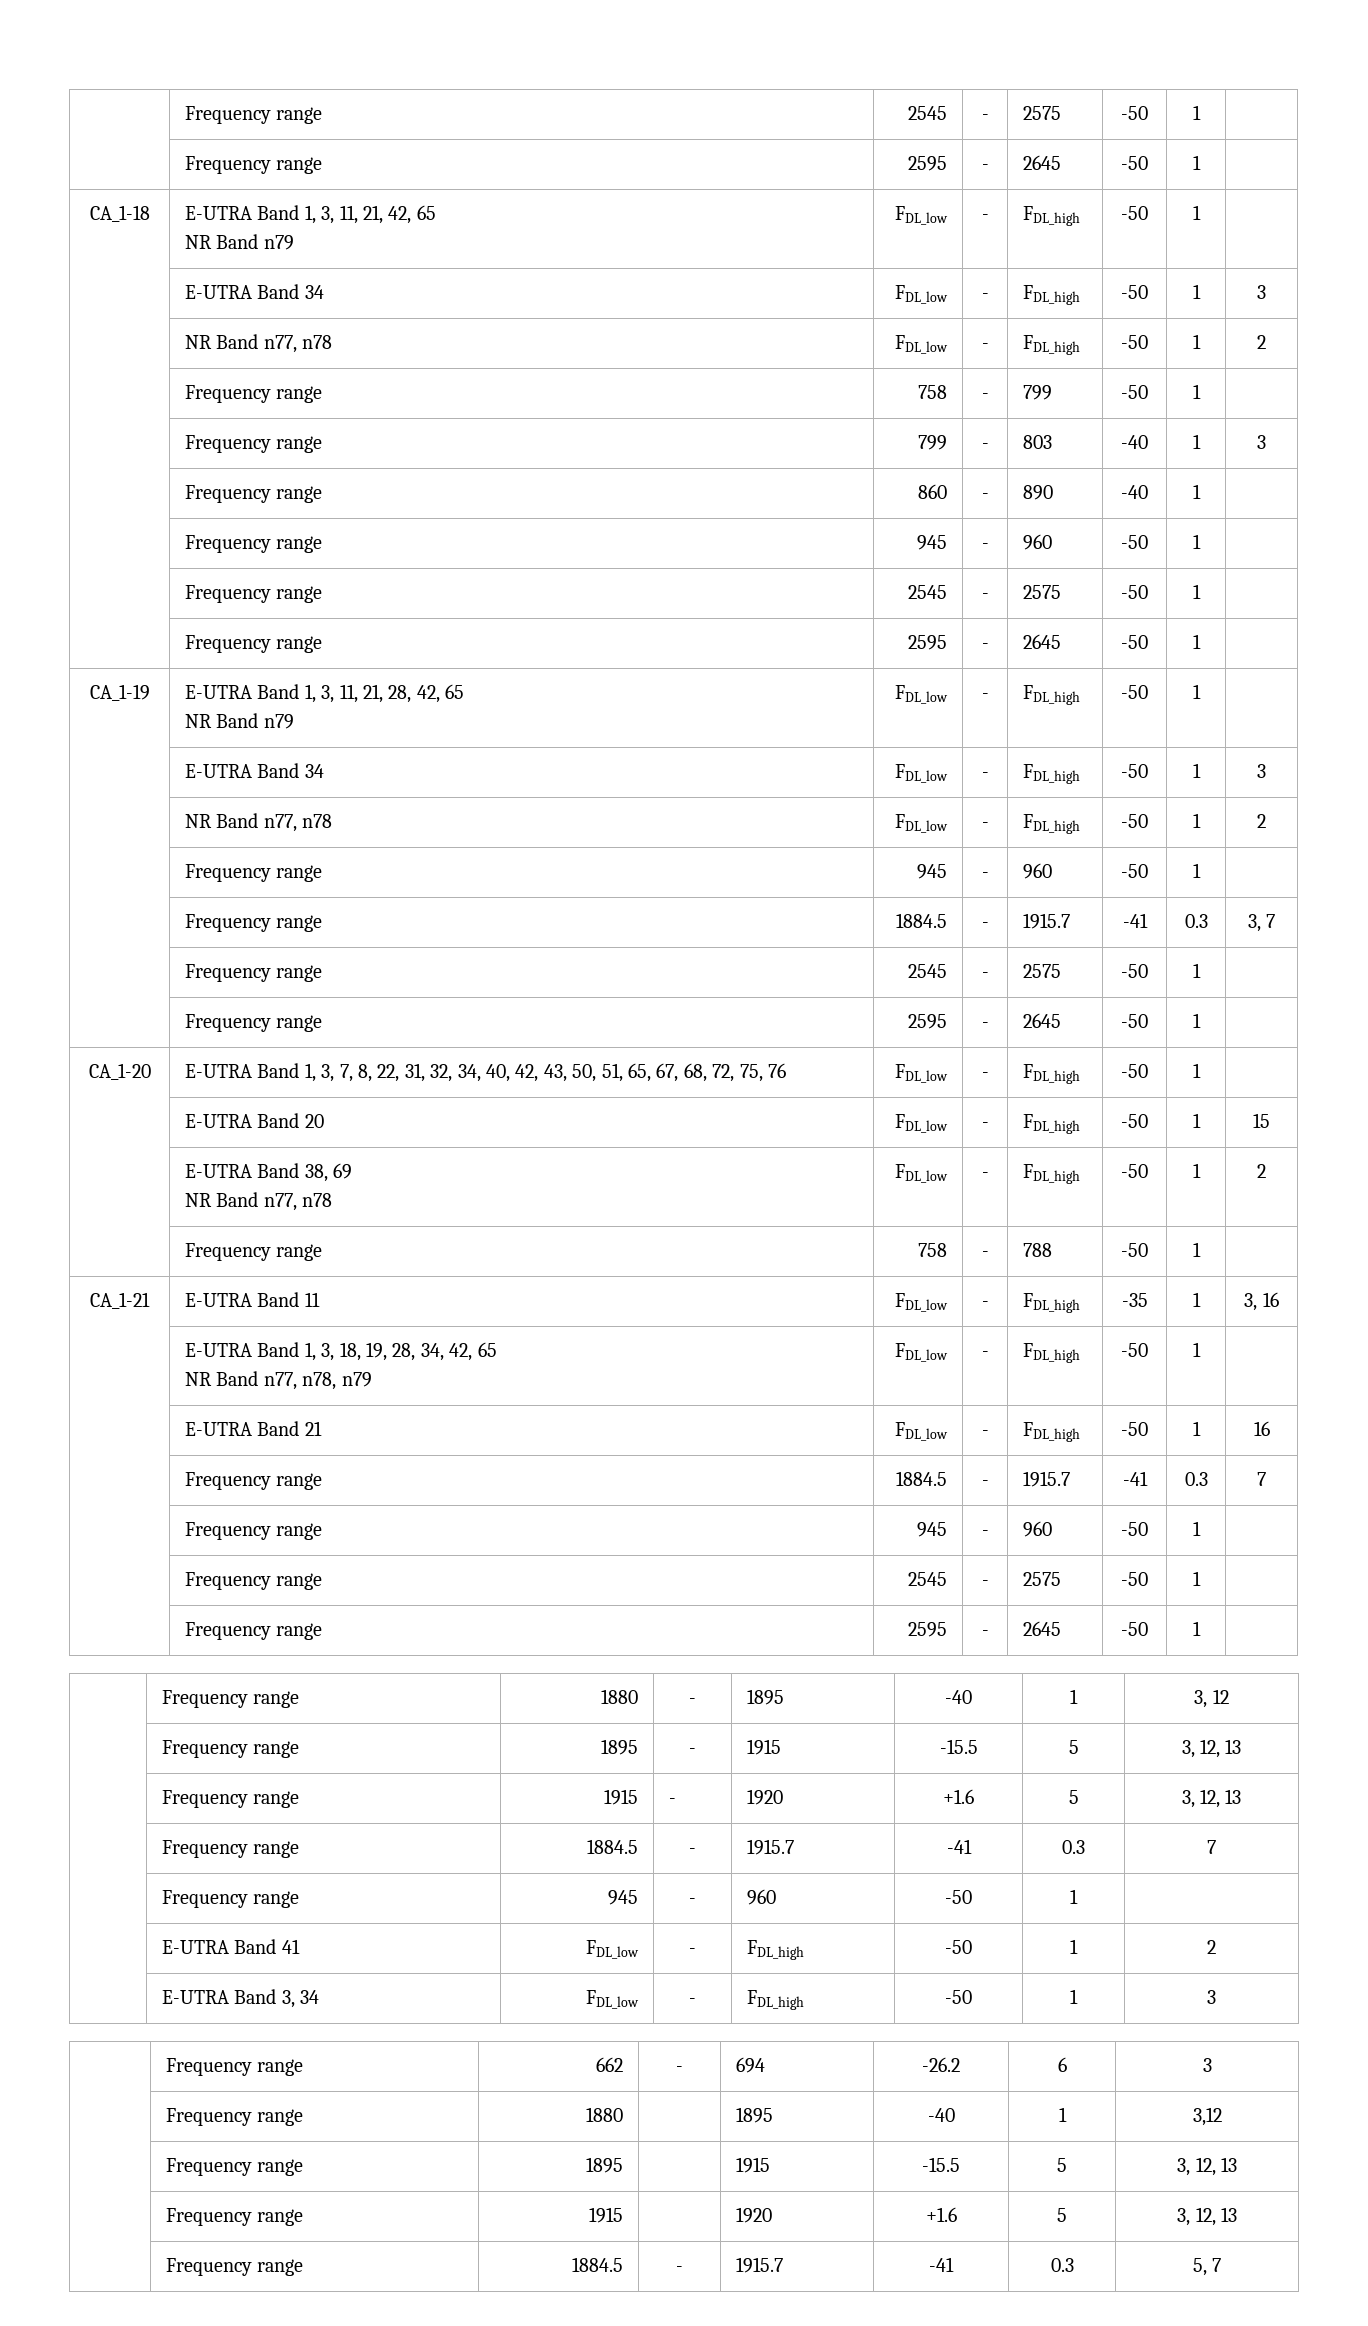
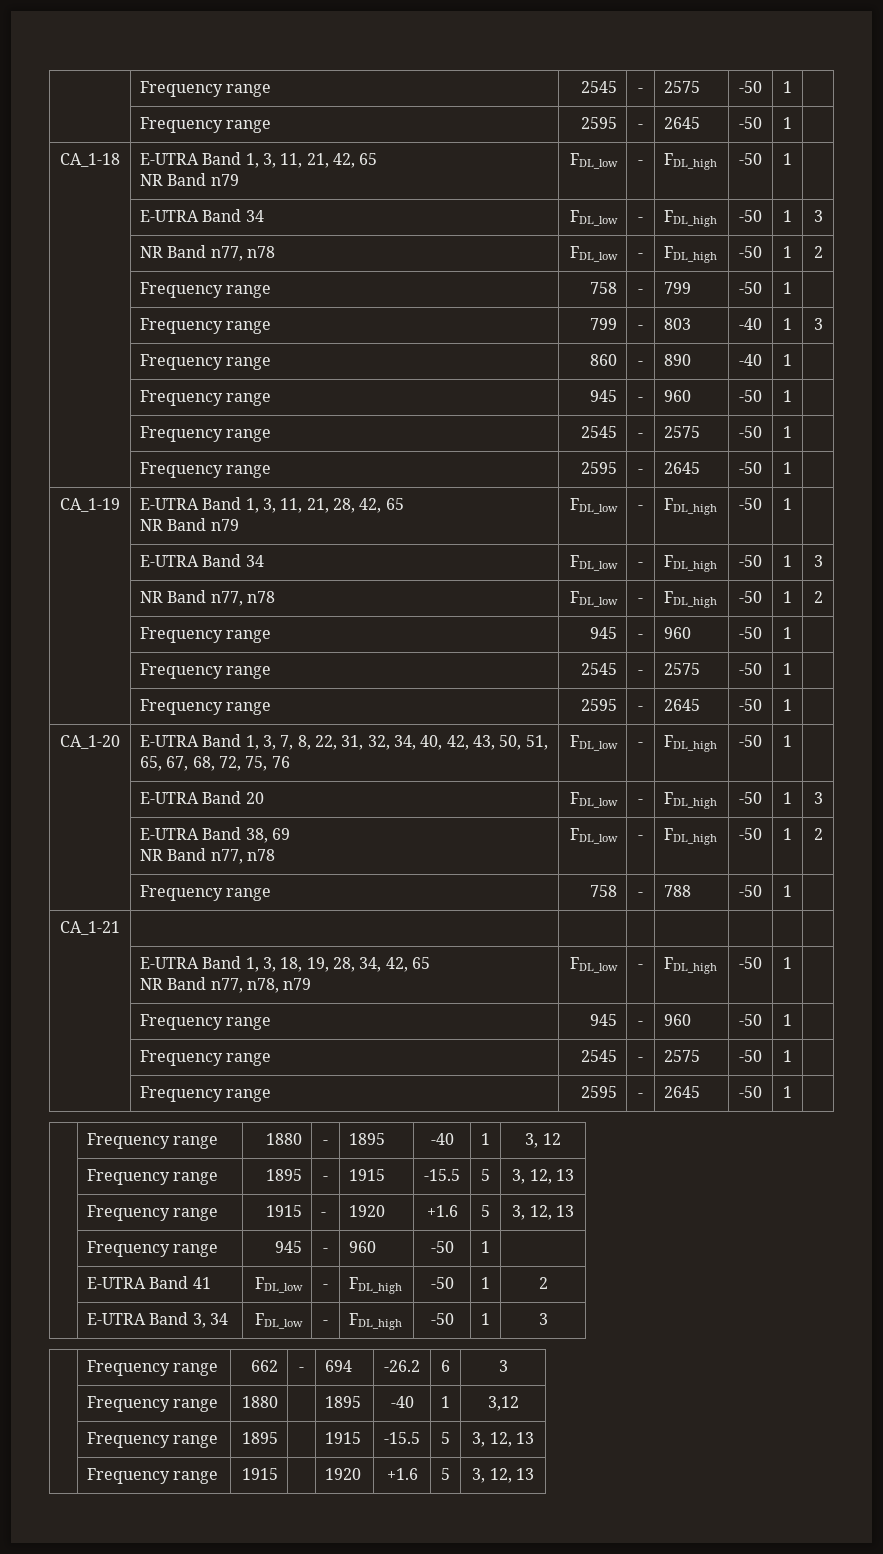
- | Frequency range | 1884.5 | - | 1915.7 | -41 | 0.3 | 3, 7
- | E-UTRA Band 20 | FDL_low | - | FDL_high | -50 | 1 | 15
+ | E-UTRA Band 20 | FDL_low | - | FDL_high | -50 | 1 | 3
- CA_1-21 | E-UTRA Band 11 | FDL_low | - | FDL_high | -35 | 1 | 3, 16
+ CA_1-21 | | | | | | |
- | E-UTRA Band 21 | FDL_low | - | FDL_high | -50 | 1 | 16
- | Frequency range | 1884.5 | - | 1915.7 | -41 | 0.3 | 7
  | Frequency range | 1915 | - | 1920 | +1.6 | 5 | 3, 12, 13
- | Frequency range | 1884.5 | - | 1915.7 | -41 | 0.3 | 7
- | Frequency range | 1884.5 | - | 1915.7 | -41 | 0.3 | 5, 7

